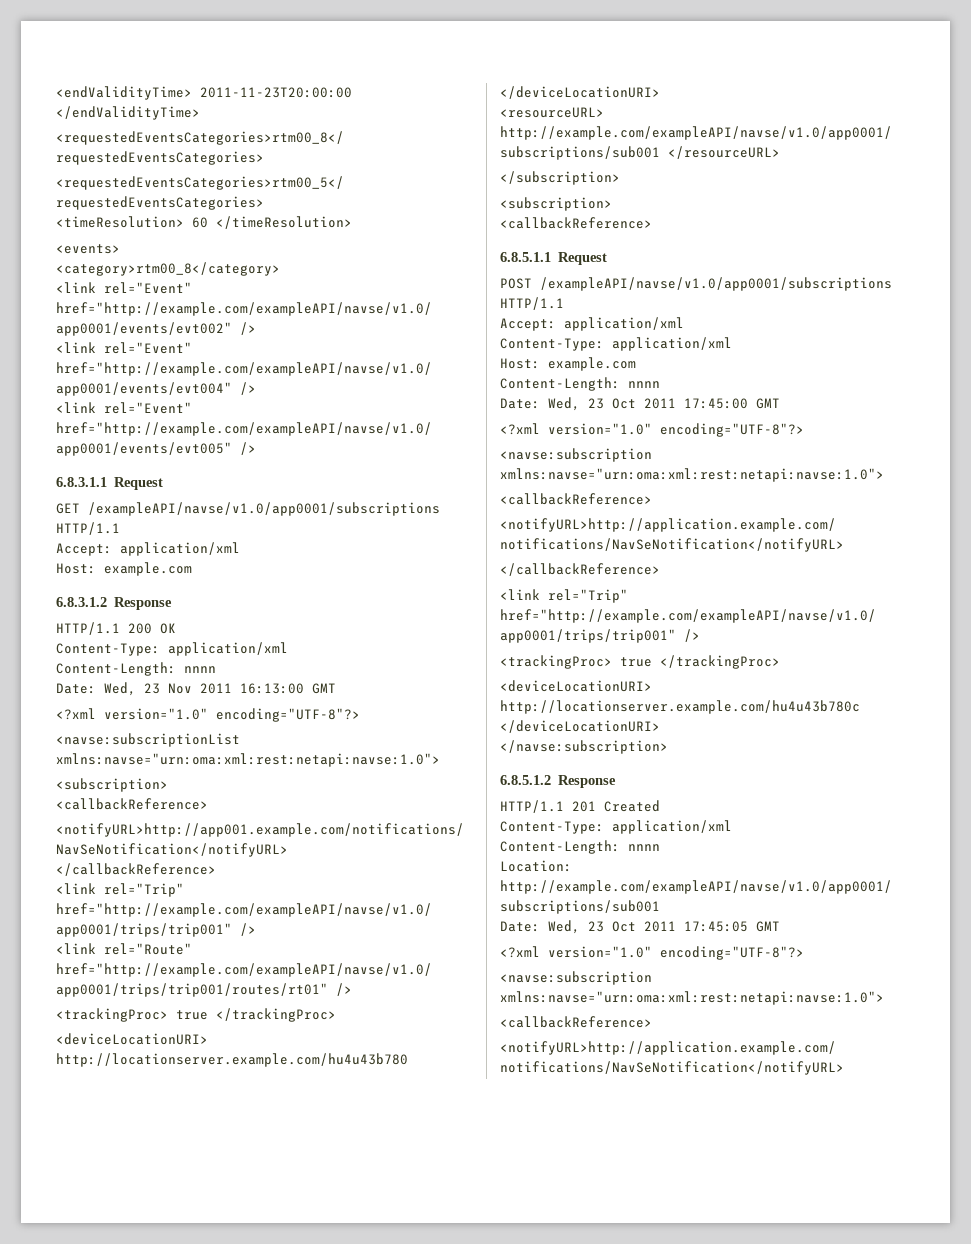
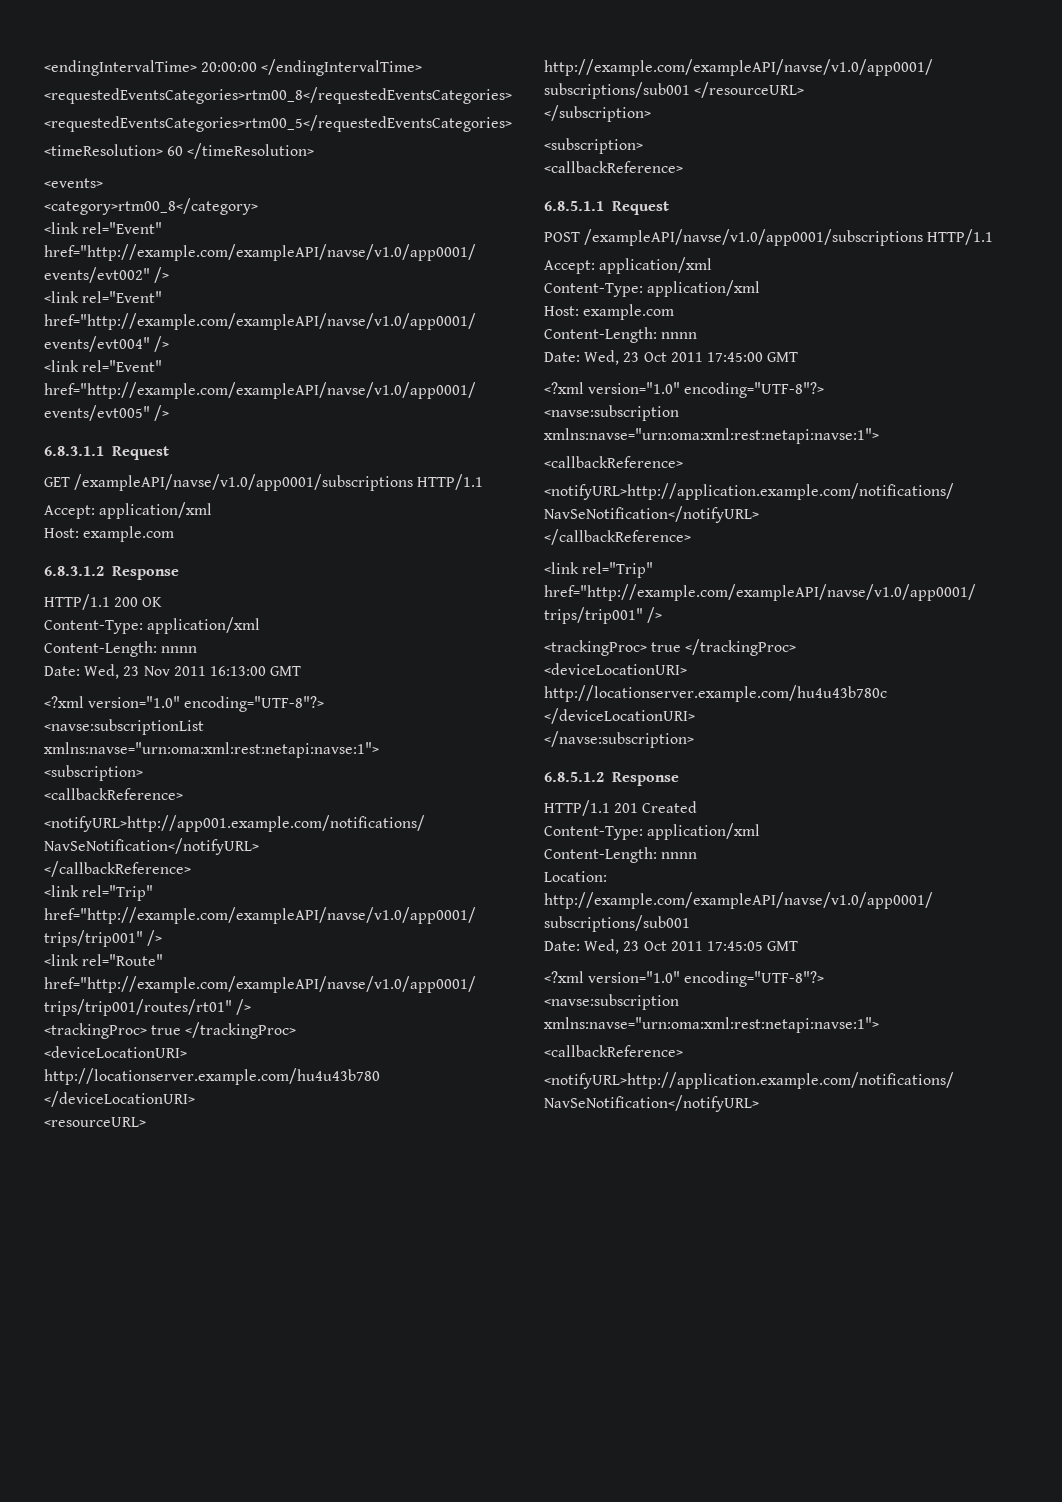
- <endValidityTime> 2011-11-23T20:00:00 </endValidityTime>
+ <endingIntervalTime> 20:00:00 </endingIntervalTime>
- <navse:subscriptionList xmlns:navse="urn:oma:xml:rest:netapi:navse:1.0">
+ <navse:subscriptionList xmlns:navse="urn:oma:xml:rest:netapi:navse:1">
  Date: Wed, 23 Oct 2011 17:45:00 GMT
  <?xml version="1.0" encoding="UTF-8"?>
- <navse:subscription xmlns:navse="urn:oma:xml:rest:netapi:navse:1.0">
+ <navse:subscription xmlns:navse="urn:oma:xml:rest:netapi:navse:1">
  Date: Wed, 23 Oct 2011 17:45:05 GMT
  <?xml version="1.0" encoding="UTF-8"?>
- <navse:subscription xmlns:navse="urn:oma:xml:rest:netapi:navse:1.0">
+ <navse:subscription xmlns:navse="urn:oma:xml:rest:netapi:navse:1">

